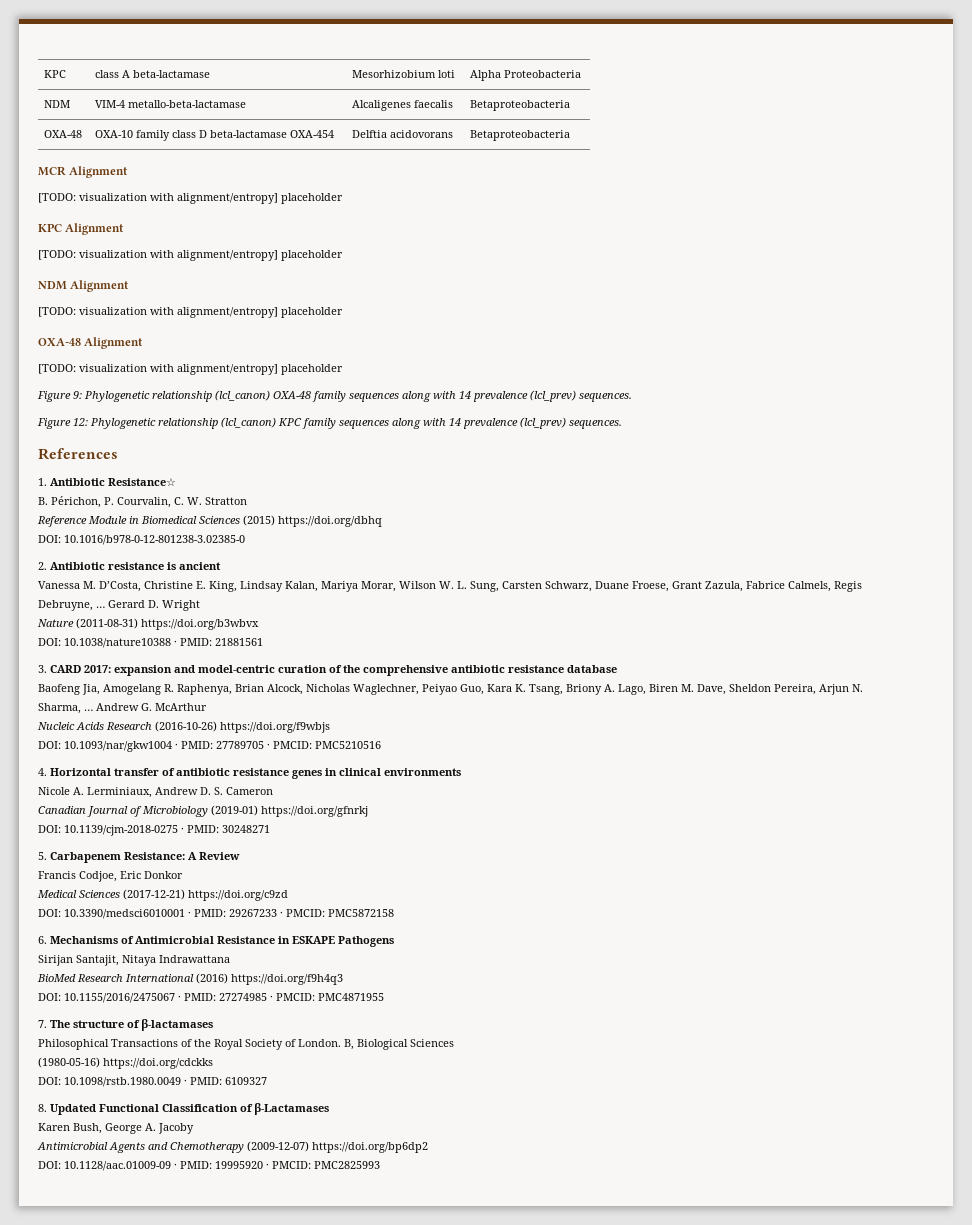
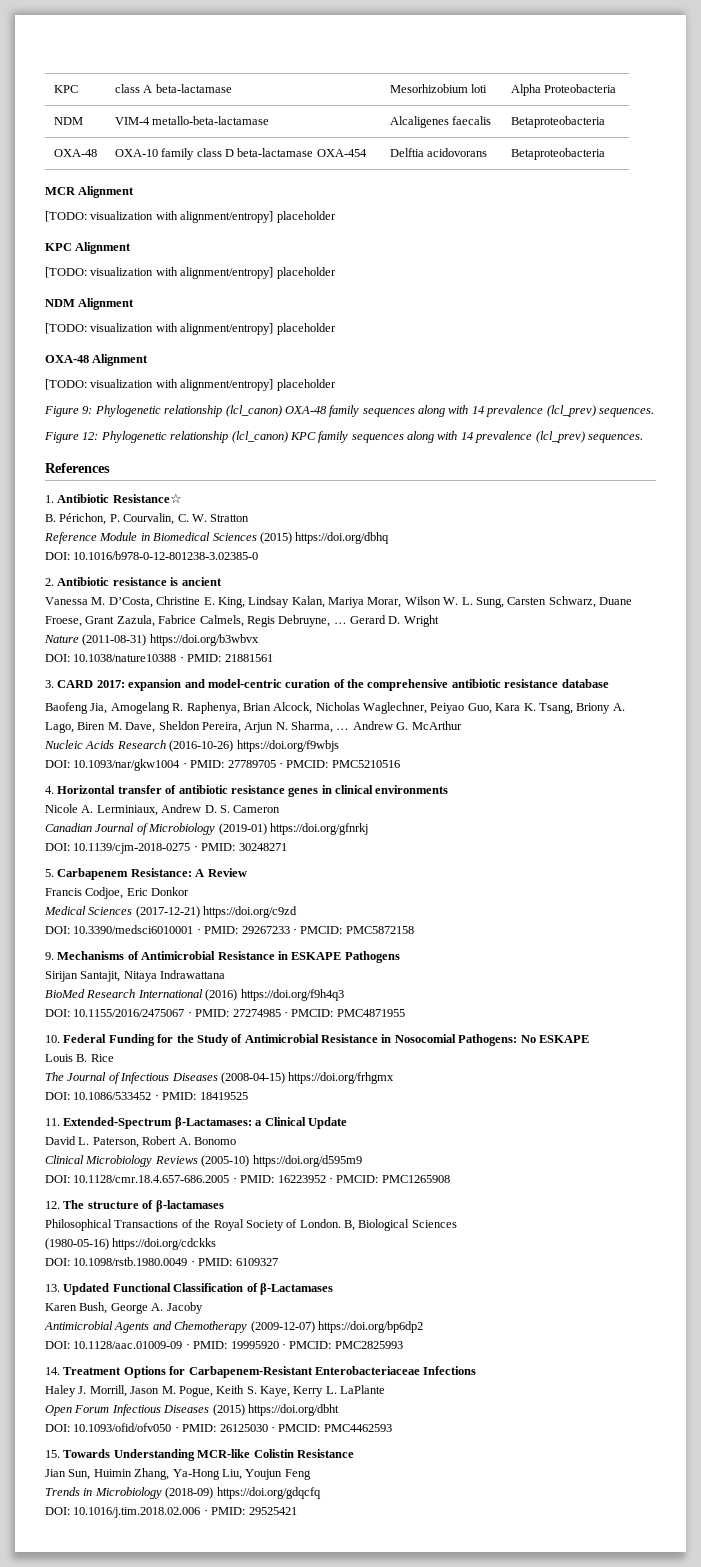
- 6. Mechanisms of Antimicrobial Resistance in ESKAPE Pathogens
+ 9. Mechanisms of Antimicrobial Resistance in ESKAPE Pathogens
- 7. The structure of β-lactamases
+ 10. Federal Funding for the Study of Antimicrobial Resistance in Nosocomial Pathogens: No ESKAPE
+ Louis B. Rice
+ The Journal of Infectious Diseases (2008-04-15) https://doi.org/frhgmx
+ DOI: 10.1086/533452 · PMID: 18419525
+ 11. Extended-Spectrum β-Lactamases: a Clinical Update
+ David L. Paterson, Robert A. Bonomo
+ Clinical Microbiology Reviews (2005-10) https://doi.org/d595m9
+ DOI: 10.1128/cmr.18.4.657-686.2005 · PMID: 16223952 · PMCID: PMC1265908
+ 12. The structure of β-lactamases
- 8. Updated Functional Classification of β-Lactamases
+ 13. Updated Functional Classification of β-Lactamases
+ 14. Treatment Options for Carbapenem-Resistant Enterobacteriaceae Infections
+ Haley J. Morrill, Jason M. Pogue, Keith S. Kaye, Kerry L. LaPlante
+ Open Forum Infectious Diseases (2015) https://doi.org/dbht
+ DOI: 10.1093/ofid/ofv050 · PMID: 26125030 · PMCID: PMC4462593
+ 15. Towards Understanding MCR-like Colistin Resistance
+ Jian Sun, Huimin Zhang, Ya-Hong Liu, Youjun Feng
+ Trends in Microbiology (2018-09) https://doi.org/gdqcfq
+ DOI: 10.1016/j.tim.2018.02.006 · PMID: 29525421

